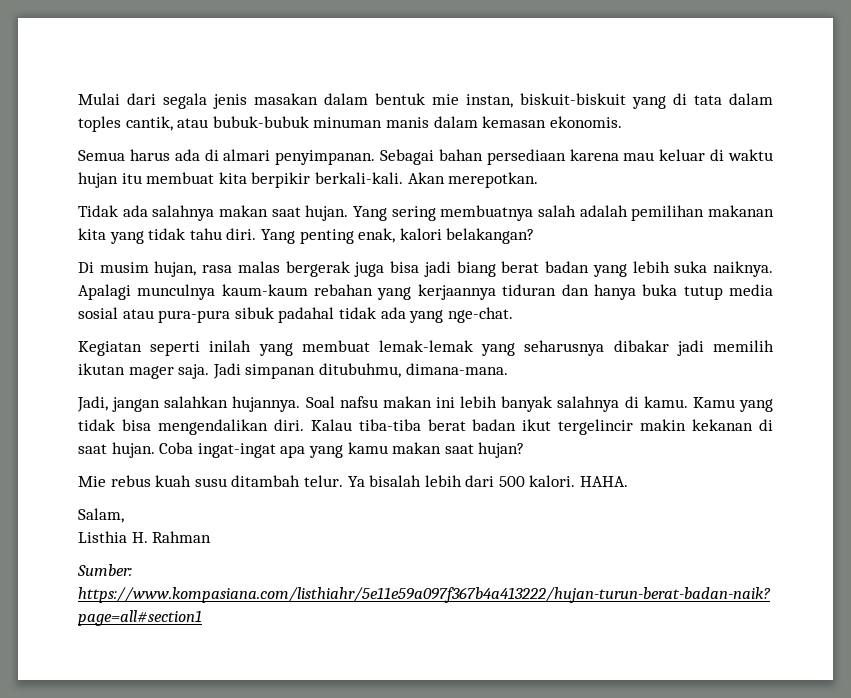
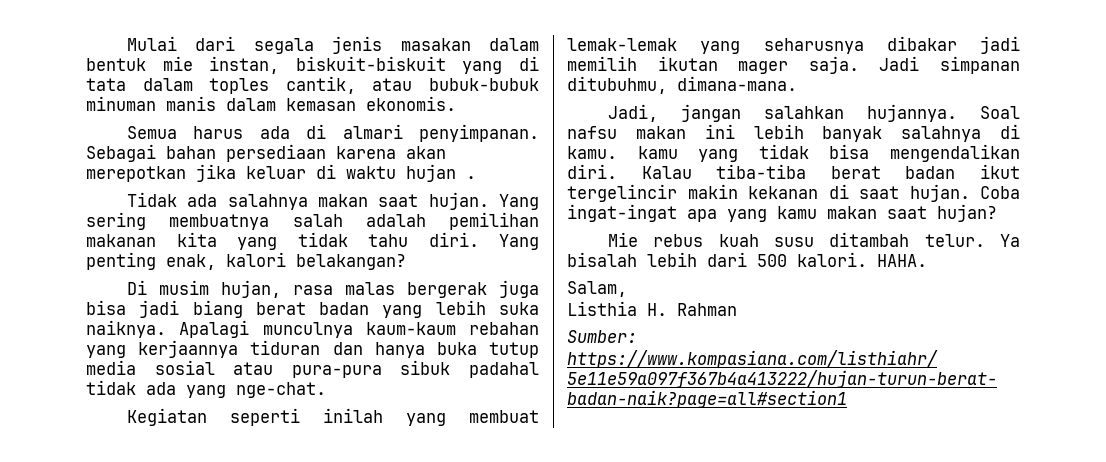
- Sebagai bahan persediaan karena mau keluar di waktu hujan itu membuat kita berpikir berkali-kali. Akan merepotkan.
+ Sebagai bahan persediaan karena akan merepotkan jika keluar di waktu hujan .
- Soal nafsu makan ini lebih banyak salahnya di kamu. Kamu yang tidak bisa mengendalikan diri.
+ Soal nafsu makan ini lebih banyak salahnya di kamu. kamu yang tidak bisa mengendalikan diri.

